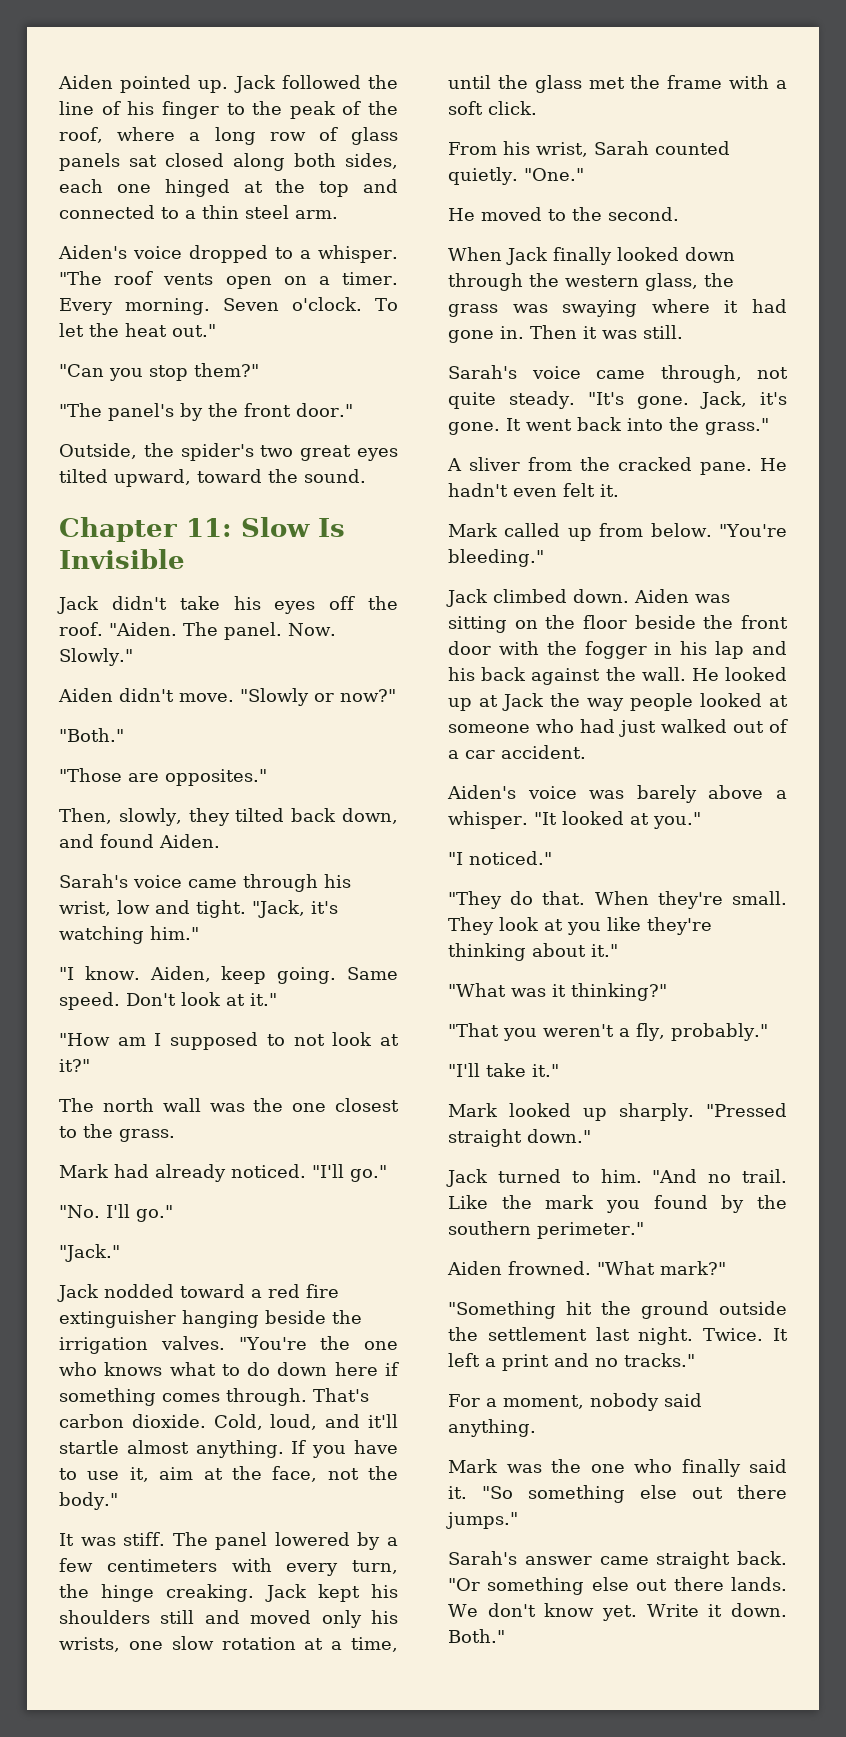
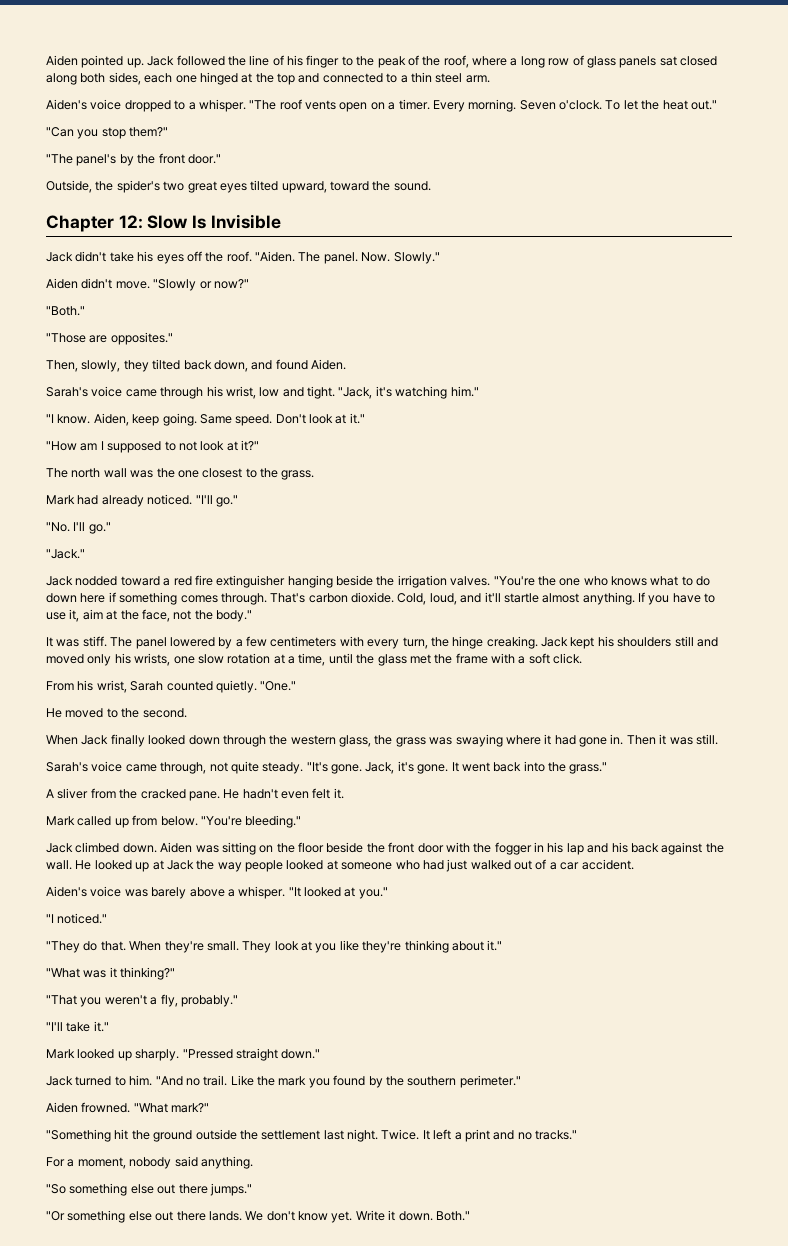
- Chapter 11: Slow Is Invisible
+ Chapter 12: Slow Is Invisible
- Mark was the one who finally said it.
- Sarah's answer came straight back.

